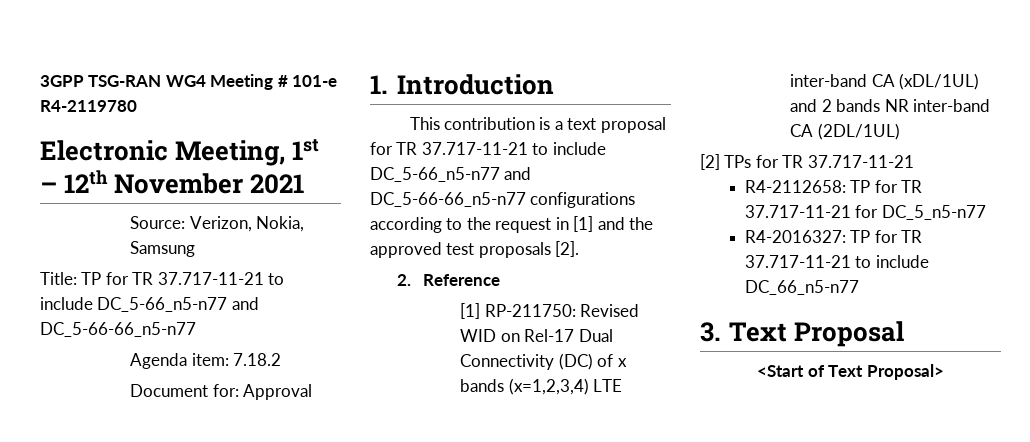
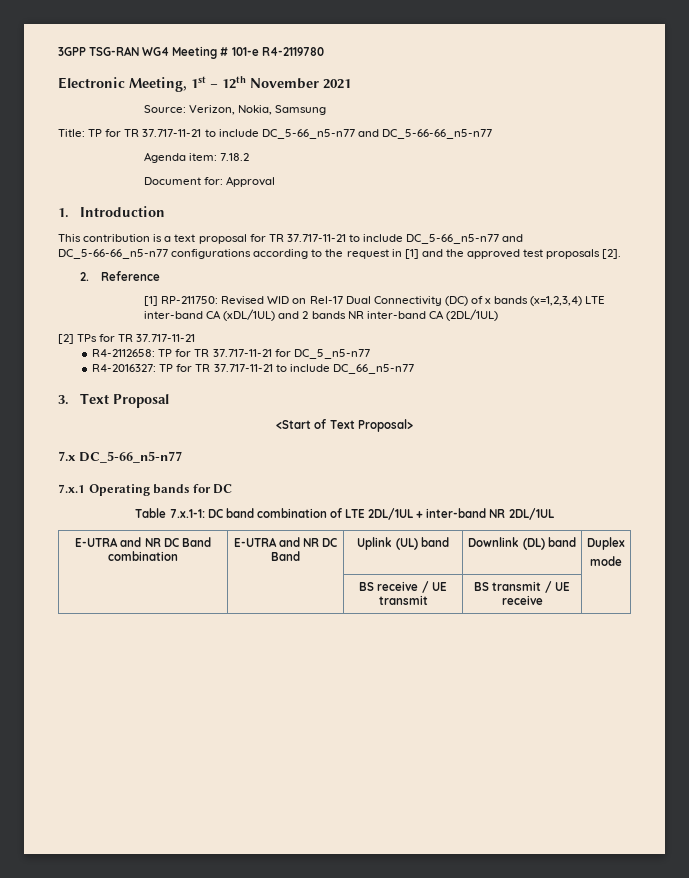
+ 7.x DC_5-66_n5-n77
+ 7.x.1 Operating bands for DC
+ Table 7.x.1-1: DC band combination of LTE 2DL/1UL + inter-band NR 2DL/1UL
+ E-UTRA and NR DC Band combination | E-UTRA and NR DC Band | Uplink (UL) band | Downlink (DL) band | Duplex
+ mode
+ | | BS receive / UE transmit | BS transmit / UE receive |

